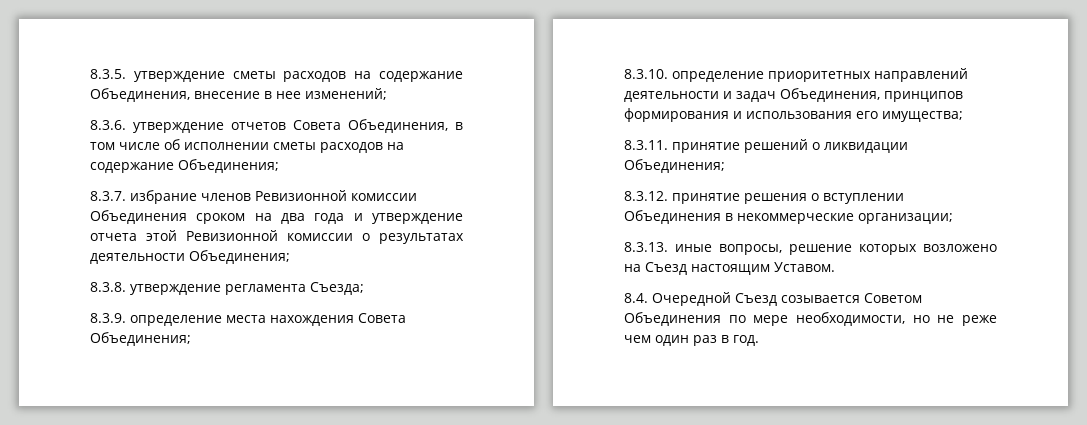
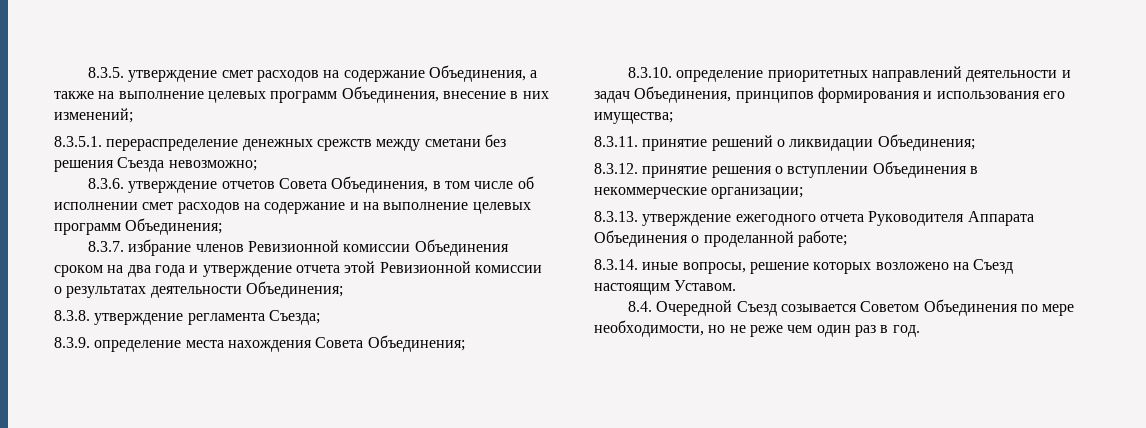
- 8.3.5. утверждение сметы расходов на содержание Объединения, внесение в нее изменений;
+ 8.3.5. утверждение смет расходов на содержание Объединения, а также на выполнение целевых программ Объединения, внесение в них изменений;
+ 8.3.5.1. перераспределение денежных срежств между сметани без решения Съезда невозможно;
- 8.3.6. утверждение отчетов Совета Объединения, в том числе об исполнении сметы расходов на содержание Объединения;
+ 8.3.6. утверждение отчетов Совета Объединения, в том числе об исполнении смет расходов на содержание и на выполнение целевых программ Объединения;
- 8.3.13. иные вопросы, решение которых возложено на Съезд настоящим Уставом.
+ 8.3.13. утверждение ежегодного отчета Руководителя Аппарата Объединения о проделанной работе;
+ 8.3.14. иные вопросы, решение которых возложено на Съезд настоящим Уставом.

